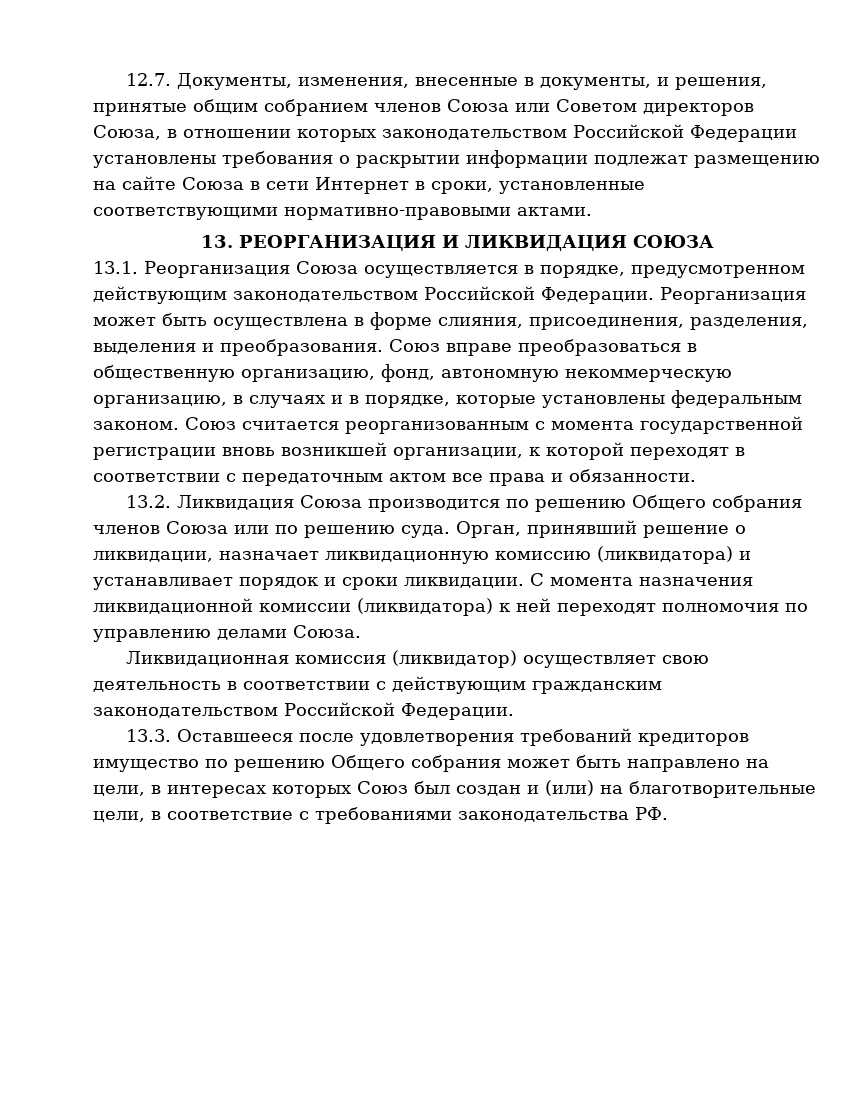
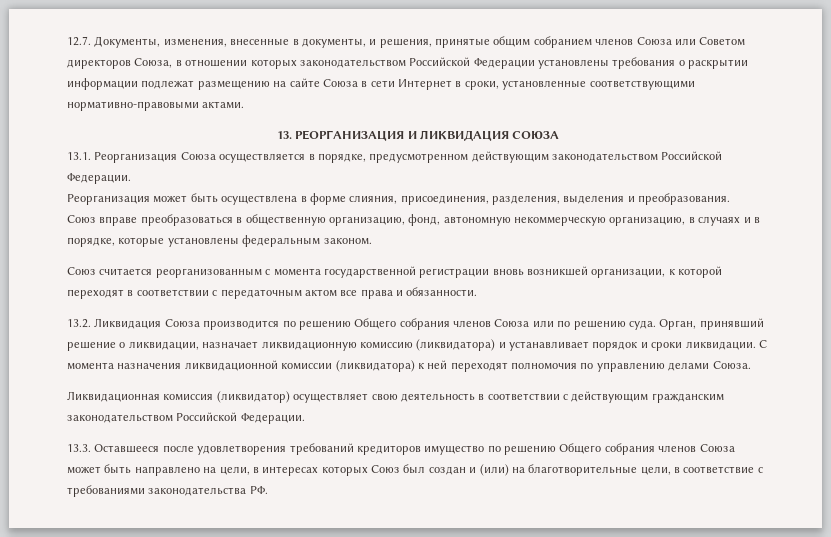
- 13.1. Реорганизация Союза осуществляется в порядке, предусмотренном действующим законодательством Российской Федерации. Реорганизация может быть осуществлена в форме слияния, присоединения, разделения, выделения и преобразования. Союз вправе преобразоваться в общественную организацию, фонд, автономную некоммерческую организацию, в случаях и в порядке, которые установлены федеральным законом. Союз считается реорганизованным с момента государственной регистрации вновь возникшей организации, к которой переходят в соответствии с передаточным актом все права и обязанности.
+ 13.1. Реорганизация Союза осуществляется в порядке, предусмотренном действующим законодательством Российской Федерации.
+ Реорганизация может быть осуществлена в форме слияния, присоединения, разделения, выделения и преобразования.
+ Союз вправе преобразоваться в общественную организацию, фонд, автономную некоммерческую организацию, в случаях и в порядке, которые установлены федеральным законом.
+ Союз считается реорганизованным с момента государственной регистрации вновь возникшей организации, к которой переходят в соответствии с передаточным актом все права и обязанности.
- 13.3. Оставшееся после удовлетворения требований кредиторов имущество по решению Общего собрания может быть направлено на цели, в интересах которых Союз был создан и (или) на благотворительные цели, в соответствие с требованиями законодательства РФ.
+ 13.3. Оставшееся после удовлетворения требований кредиторов имущество по решению Общего собрания членов Союза может быть направлено на цели, в интересах которых Союз был создан и (или) на благотворительные цели, в соответствие с требованиями законодательства РФ.

